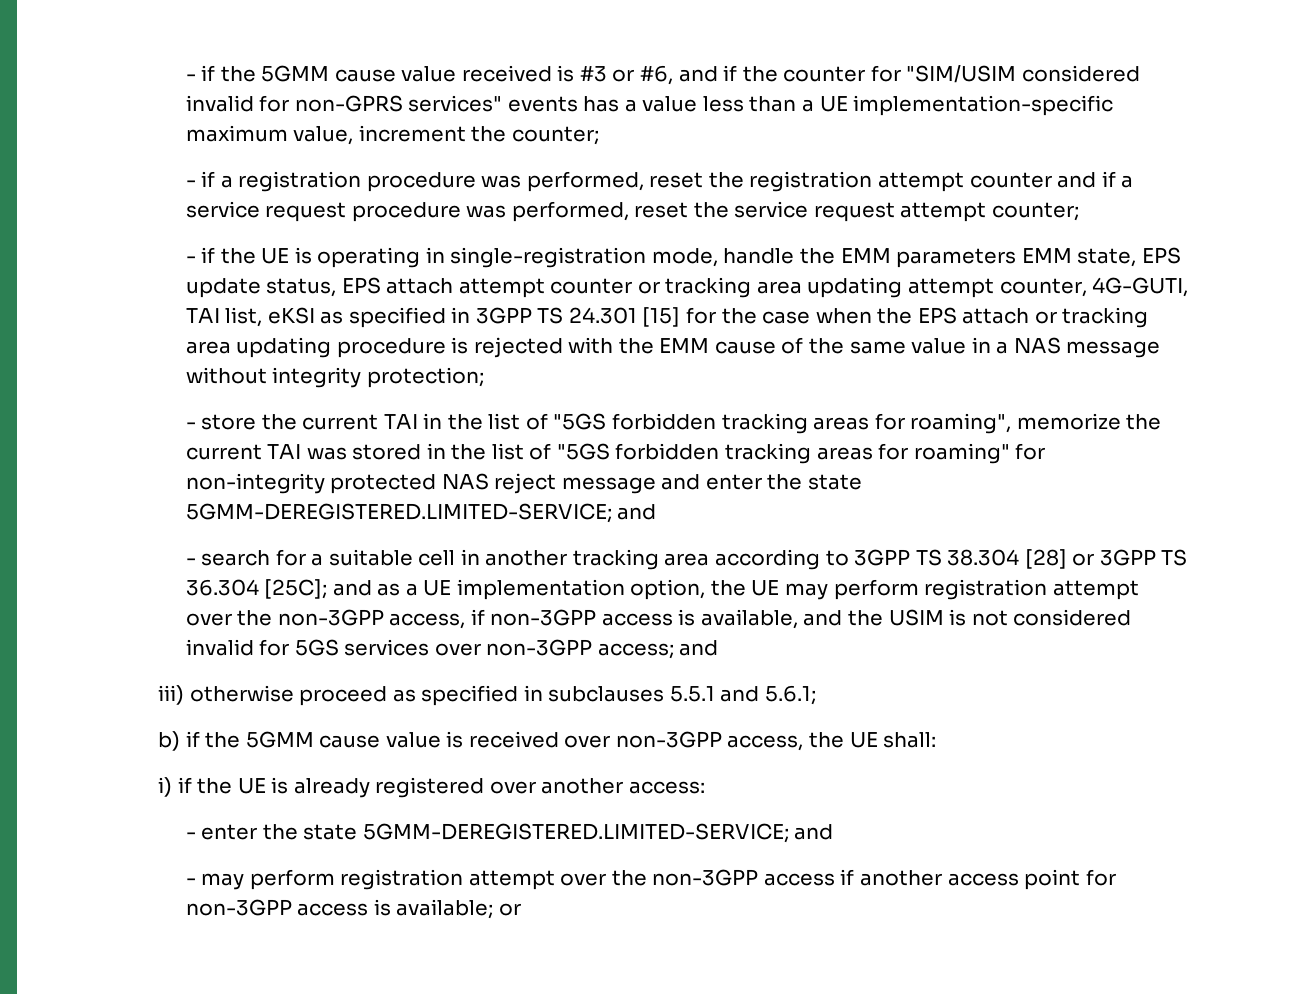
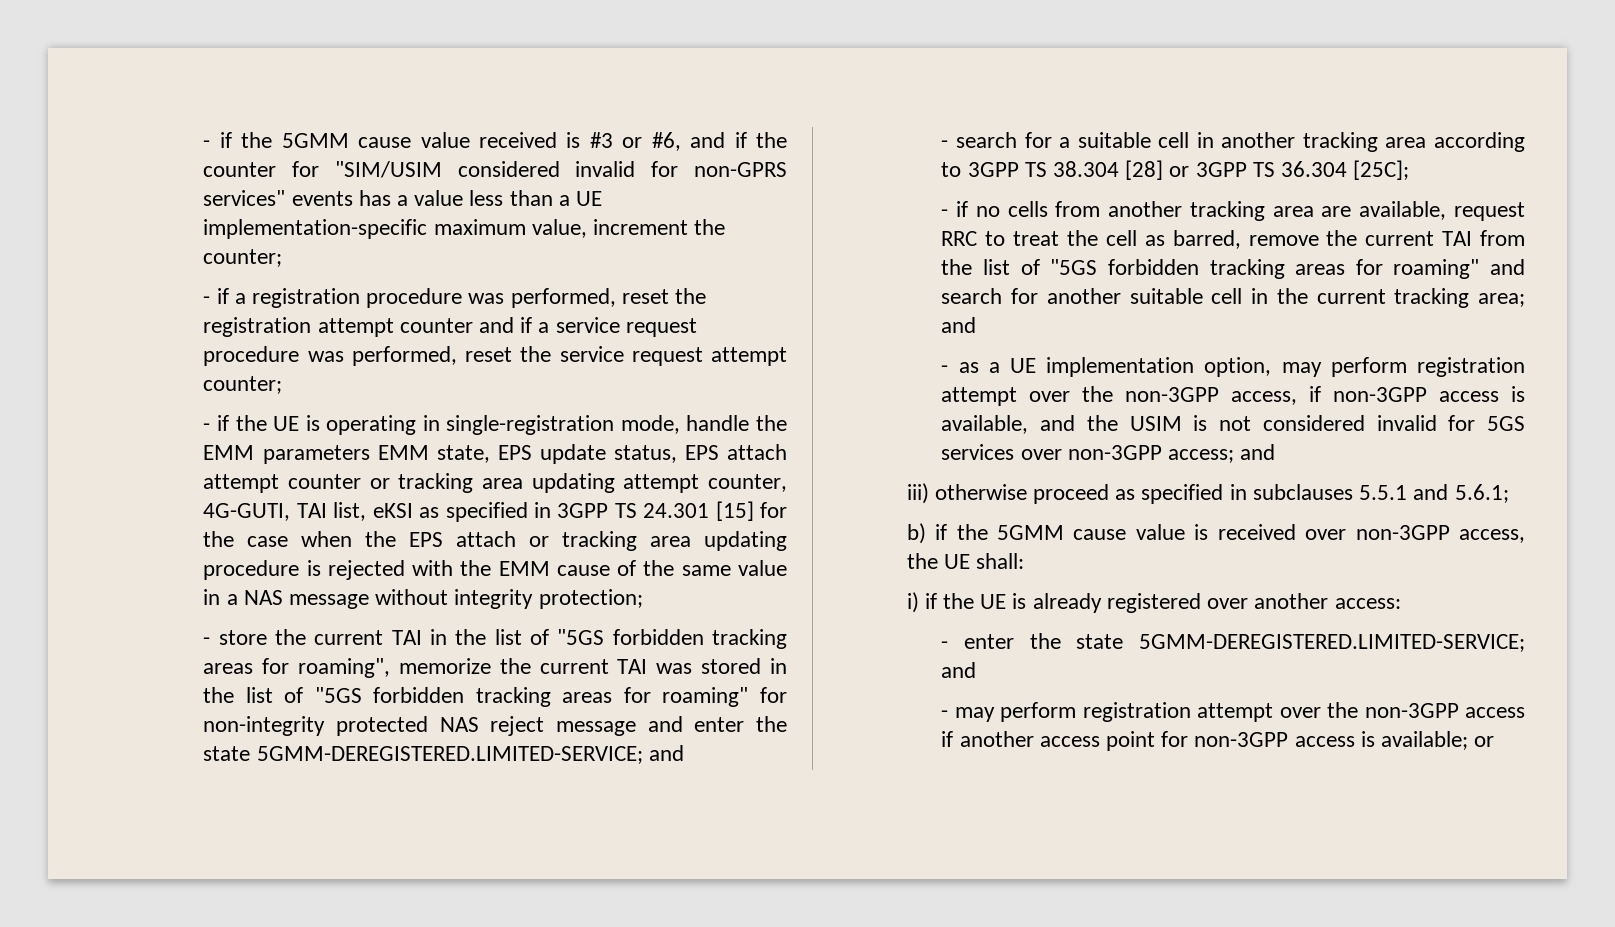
- - search for a suitable cell in another tracking area according to 3GPP TS 38.304 [28] or 3GPP TS 36.304 [25C]; and as a UE implementation option, the UE may perform registration attempt over the non-3GPP access, if non-3GPP access is available, and the USIM is not considered invalid for 5GS services over non-3GPP access; and
+ - search for a suitable cell in another tracking area according to 3GPP TS 38.304 [28] or 3GPP TS 36.304 [25C];
+ - if no cells from another tracking area are available, request RRC to treat the cell as barred, remove the current TAI from the list of "5GS forbidden tracking areas for roaming" and search for another suitable cell in the current tracking area; and
+ - as a UE implementation option, may perform registration attempt over the non-3GPP access, if non-3GPP access is available, and the USIM is not considered invalid for 5GS services over non-3GPP access; and

